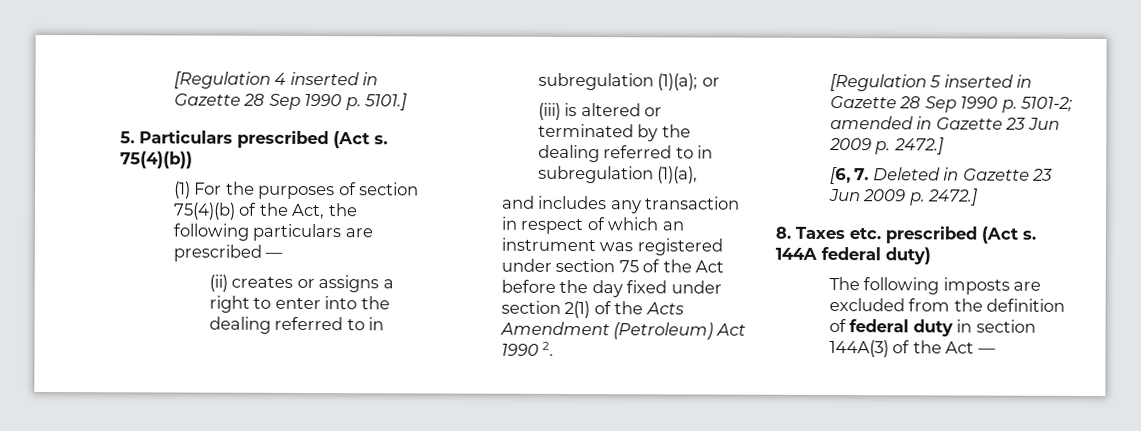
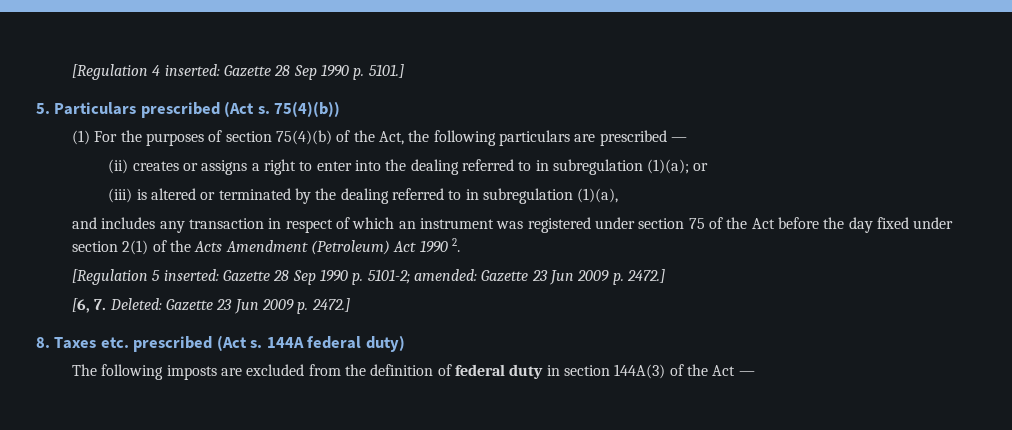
- [Regulation 4 inserted in Gazette 28 Sep 1990 p. 5101.]
+ [Regulation 4 inserted: Gazette 28 Sep 1990 p. 5101.]
- [Regulation 5 inserted in Gazette 28 Sep 1990 p. 5101-2; amended in Gazette 23 Jun 2009 p. 2472.]
+ [Regulation 5 inserted: Gazette 28 Sep 1990 p. 5101-2; amended: Gazette 23 Jun 2009 p. 2472.]
- [6, 7. Deleted in Gazette 23 Jun 2009 p. 2472.]
+ [6, 7. Deleted: Gazette 23 Jun 2009 p. 2472.]

